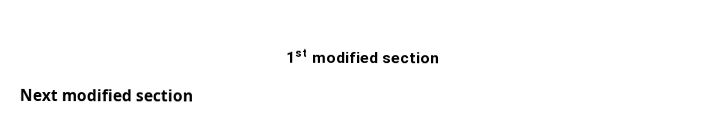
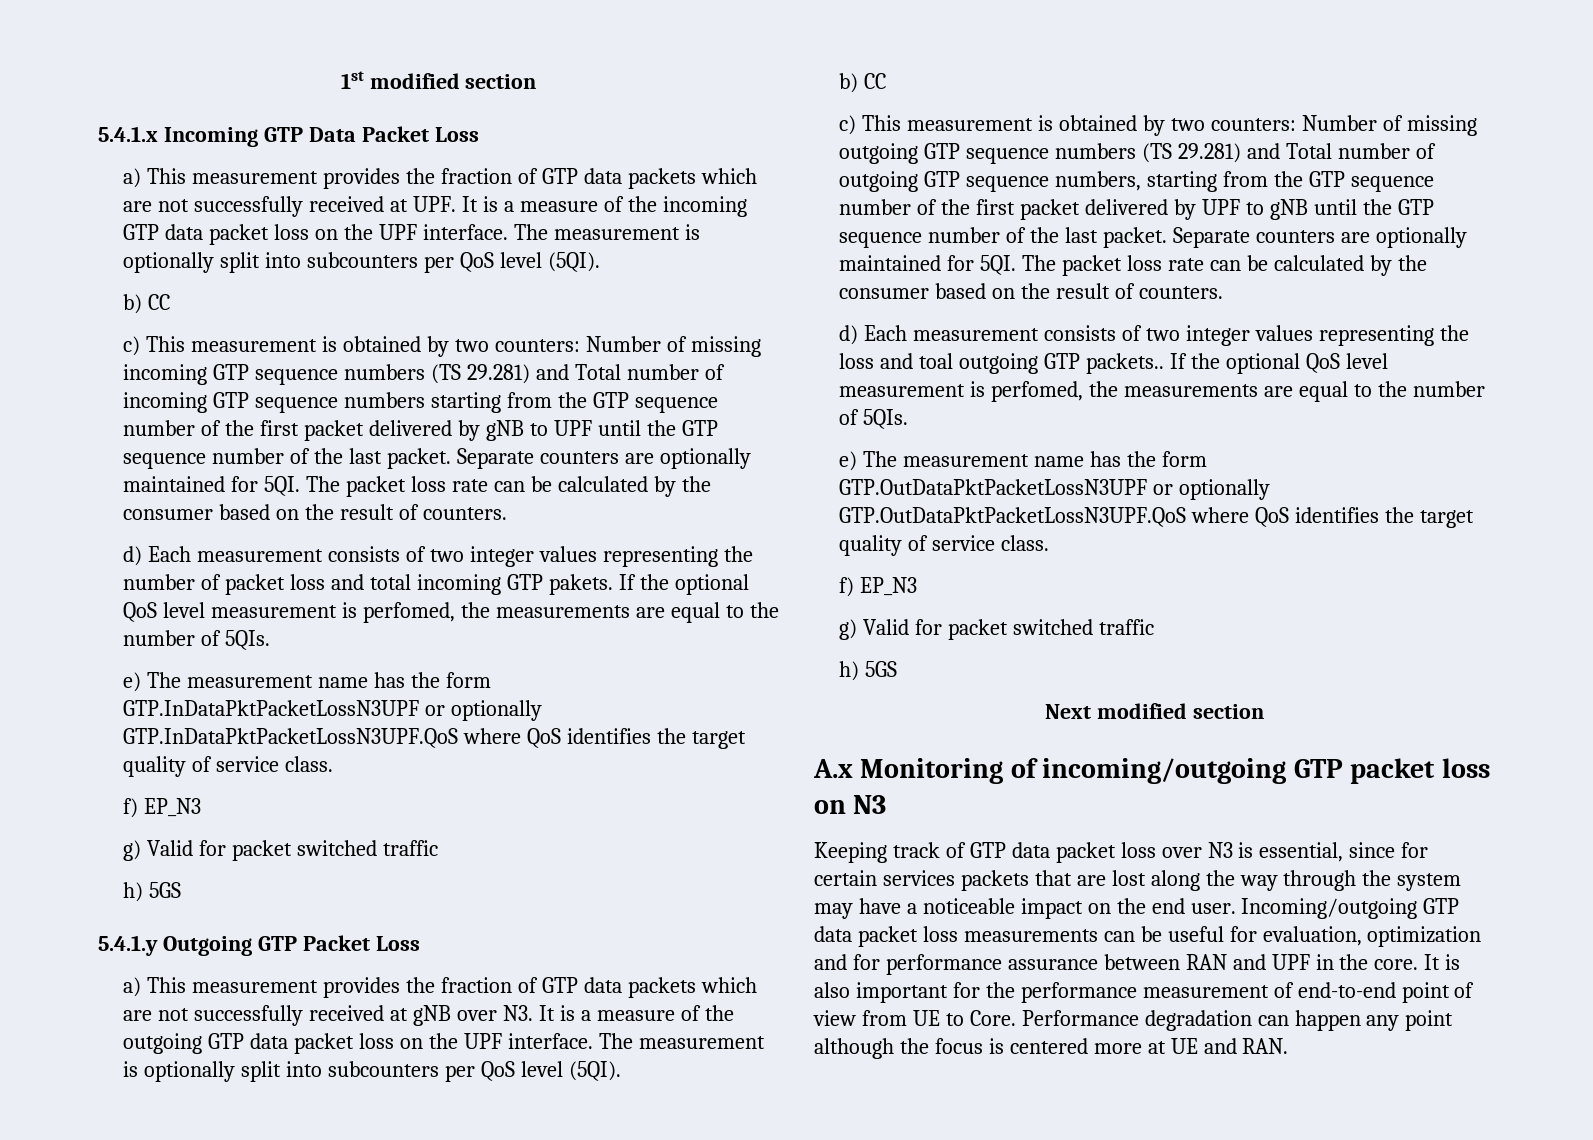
+ 5.4.1.x Incoming GTP Data Packet Loss
+ a) This measurement provides the fraction of GTP data packets which are not successfully received at UPF. It is a measure of the incoming GTP data packet loss on the UPF interface. The measurement is optionally split into subcounters per QoS level (5QI).
+ b) CC
+ c) This measurement is obtained by two counters: Number of missing incoming GTP sequence numbers (TS 29.281) and Total number of incoming GTP sequence numbers starting from the GTP sequence number of the first packet delivered by gNB to UPF until the GTP sequence number of the last packet. Separate counters are optionally maintained for 5QI. The packet loss rate can be calculated by the consumer based on the result of counters.
+ d) Each measurement consists of two integer values representing the number of packet loss and total incoming GTP pakets. If the optional QoS level measurement is perfomed, the measurements are equal to the number of 5QIs.
+ e) The measurement name has the form GTP.InDataPktPacketLossN3UPF or optionally GTP.InDataPktPacketLossN3UPF.QoS where QoS identifies the target quality of service class.
+ f) EP_N3
+ g) Valid for packet switched traffic
+ h) 5GS
+ 5.4.1.y Outgoing GTP Packet Loss
+ a) This measurement provides the fraction of GTP data packets which are not successfully received at gNB over N3. It is a measure of the outgoing GTP data packet loss on the UPF interface. The measurement is optionally split into subcounters per QoS level (5QI).
+ b) CC
+ c) This measurement is obtained by two counters: Number of missing outgoing GTP sequence numbers (TS 29.281) and Total number of outgoing GTP sequence numbers, starting from the GTP sequence number of the first packet delivered by UPF to gNB until the GTP sequence number of the last packet. Separate counters are optionally maintained for 5QI. The packet loss rate can be calculated by the consumer based on the result of counters.
+ d) Each measurement consists of two integer values representing the loss and toal outgoing GTP packets.. If the optional QoS level measurement is perfomed, the measurements are equal to the number of 5QIs.
+ e) The measurement name has the form GTP.OutDataPktPacketLossN3UPF or optionally GTP.OutDataPktPacketLossN3UPF.QoS where QoS identifies the target quality of service class.
+ f) EP_N3
+ g) Valid for packet switched traffic
+ h) 5GS
  Next modified section
+ A.x Monitoring of incoming/outgoing GTP packet loss on N3
+ Keeping track of GTP data packet loss over N3 is essential, since for certain services packets that are lost along the way through the system may have a noticeable impact on the end user. Incoming/outgoing GTP data packet loss measurements can be useful for evaluation, optimization and for performance assurance between RAN and UPF in the core. It is also important for the performance measurement of end-to-end point of view from UE to Core. Performance degradation can happen any point although the focus is centered more at UE and RAN.

